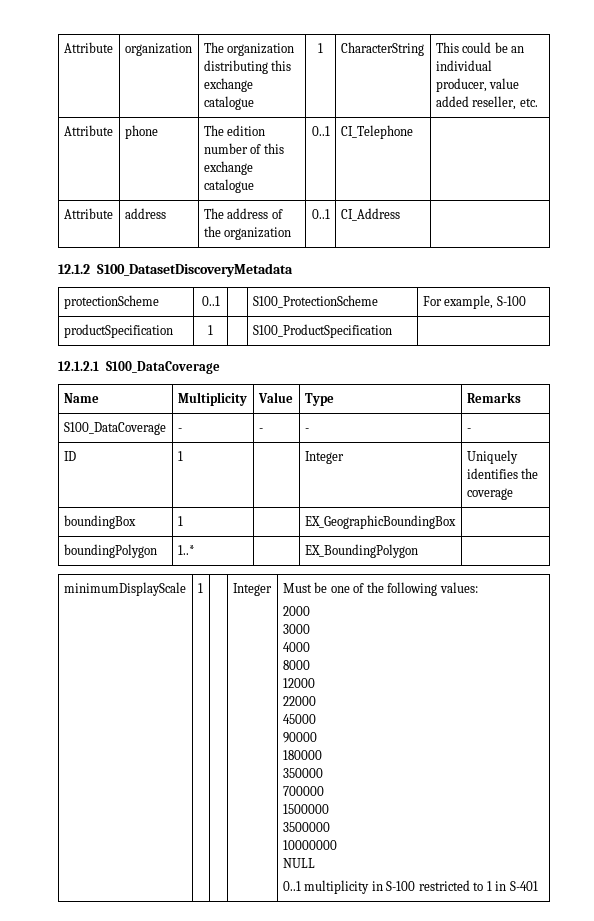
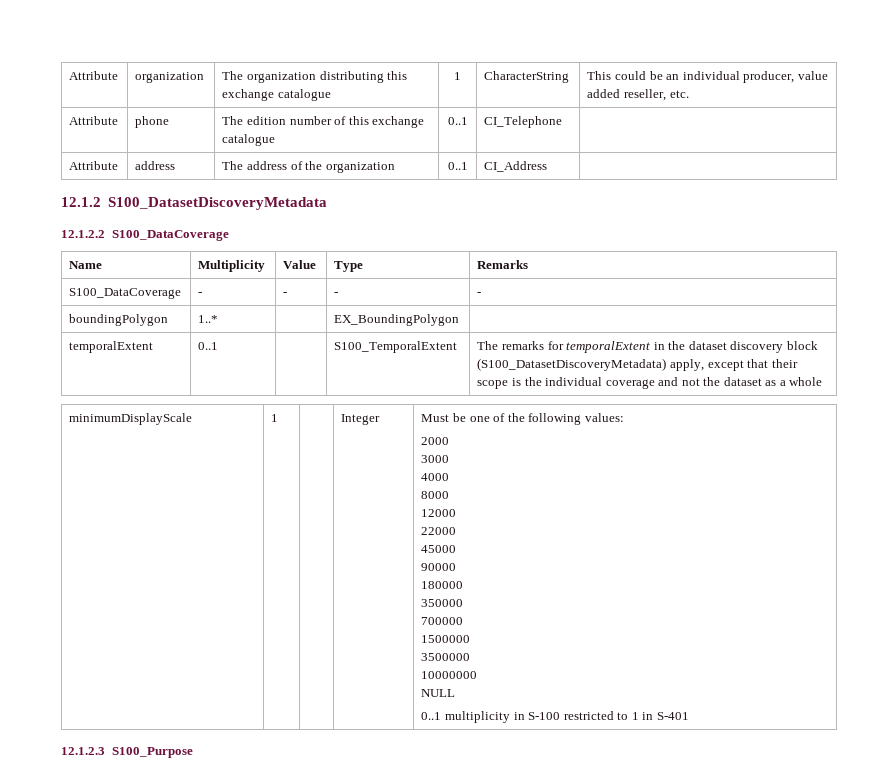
- protectionScheme | 0..1 | | S100_ProtectionScheme | For example, S-100
- productSpecification | 1 | | S100_ProductSpecification |
- 12.1.2.1 S100_DataCoverage
+ 12.1.2.2 S100_DataCoverage
- ID | 1 | | Integer | Uniquely identifies the coverage
- boundingBox | 1 | | EX_GeographicBoundingBox |
  boundingPolygon | 1..* | | EX_BoundingPolygon |
+ temporalExtent | 0..1 | | S100_TemporalExtent | The remarks for temporalExtent in the dataset discovery block (S100_DatasetDiscoveryMetadata) apply, except that their scope is the individual coverage and not the dataset as a whole
+ 12.1.2.3 S100_Purpose

